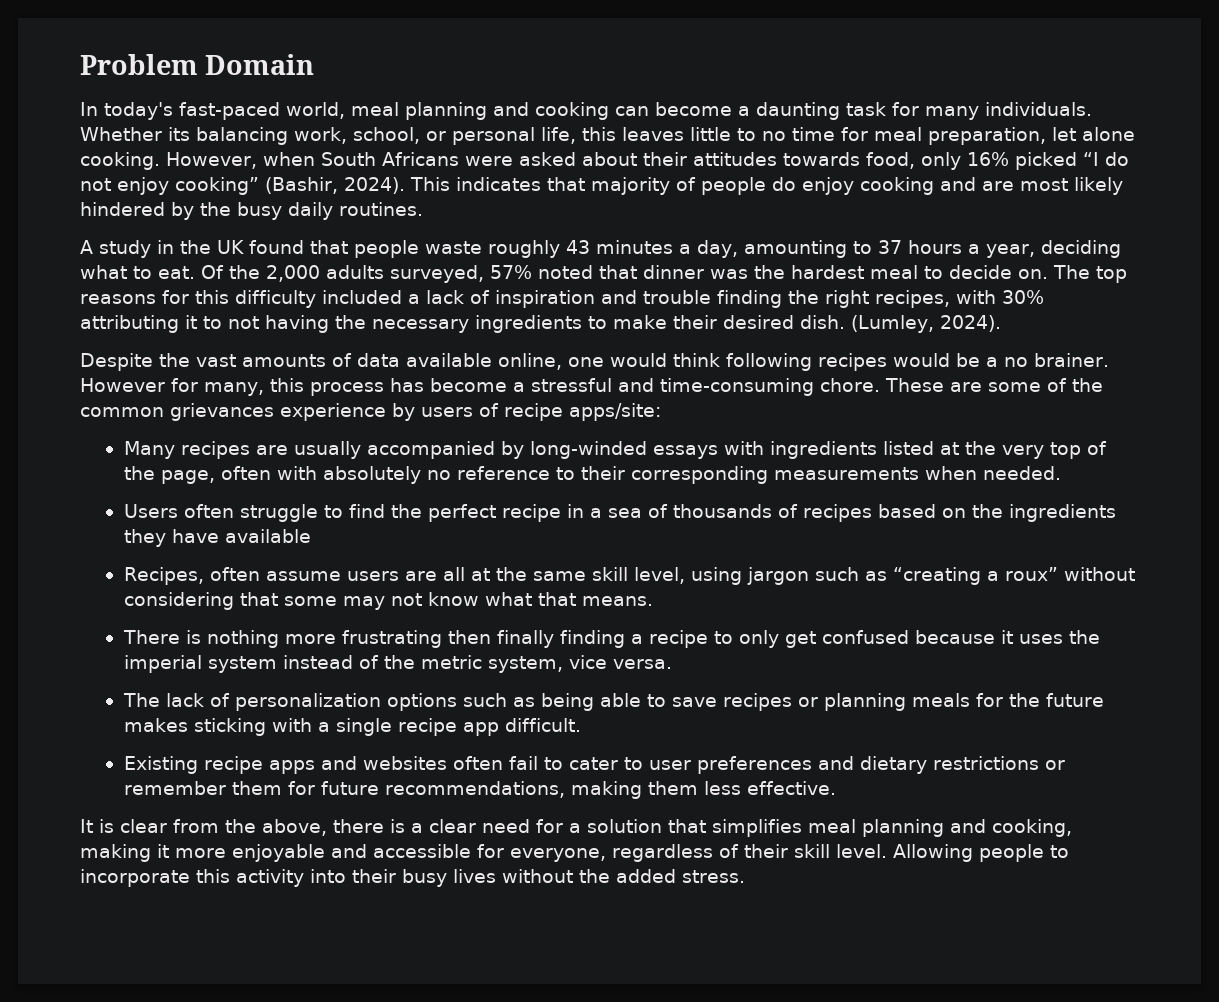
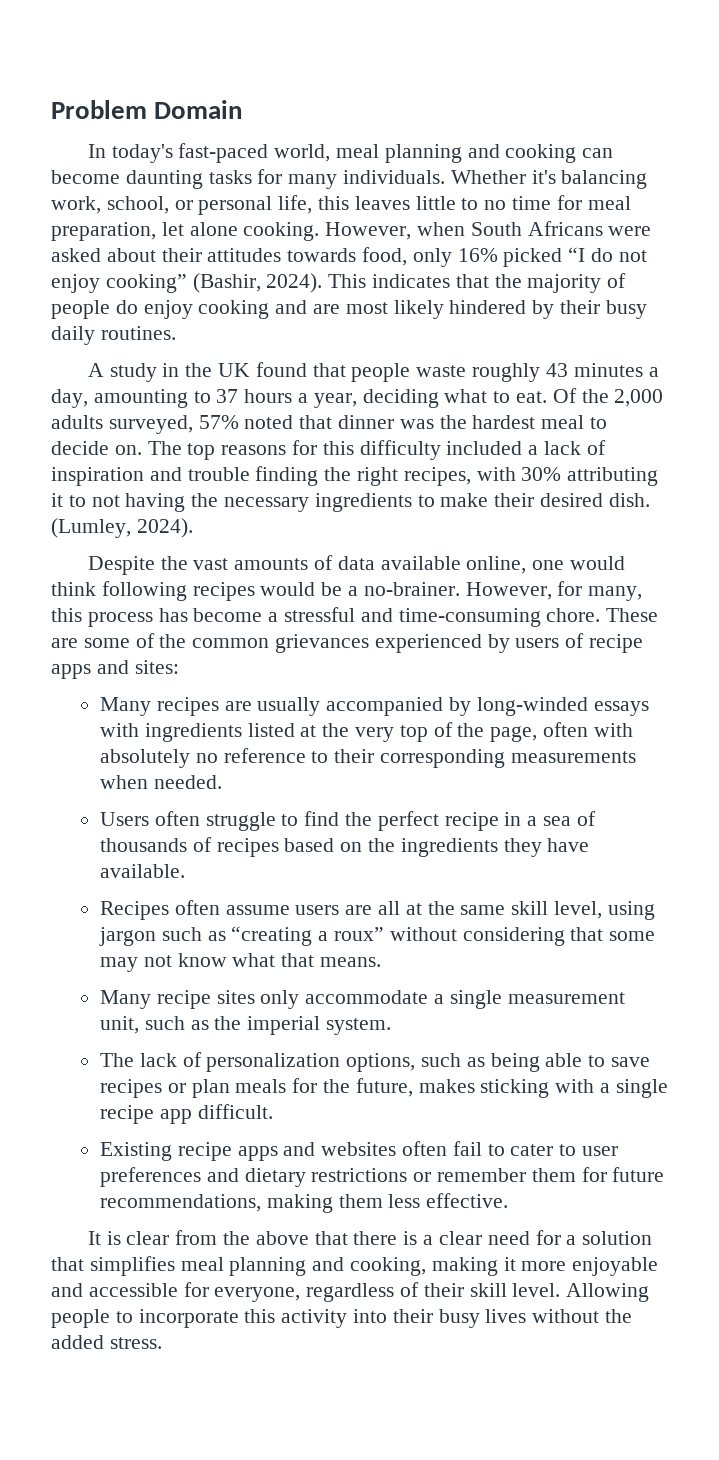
- In today's fast-paced world, meal planning and cooking can become a daunting task for many individuals.
+ In today's fast-paced world, meal planning and cooking can become daunting tasks for many individuals.
- Whether its balancing work, school, or personal life, this leaves little to no time for meal preparation, let alone cooking.
+ Whether it's balancing work, school, or personal life, this leaves little to no time for meal preparation, let alone cooking.
- This indicates that majority of people do enjoy cooking and are most likely hindered by the busy daily routines.
+ This indicates that the majority of people do enjoy cooking and are most likely hindered by their busy daily routines.
- Despite the vast amounts of data available online, one would think following recipes would be a no brainer. However for many, this process has become a stressful and time-consuming chore.
+ Despite the vast amounts of data available online, one would think following recipes would be a no-brainer. However, for many, this process has become a stressful and time-consuming chore.
- These are some of the common grievances experience by users of recipe apps/site:
+ These are some of the common grievances experienced by users of recipe apps and sites:
- Users often struggle to find the perfect recipe in a sea of thousands of recipes based on the ingredients they have available
- Recipes, often assume users are all at the same skill level, using jargon such as “creating a roux” without considering that some may not know what that means.
+ Users often struggle to find the perfect recipe in a sea of thousands of recipes based on the ingredients they have available.
+ Recipes often assume users are all at the same skill level, using jargon such as “creating a roux” without considering that some may not know what that means.
- There is nothing more frustrating then finally finding a recipe to only get confused because it uses the imperial system instead of the metric system, vice versa.
+ Many recipe sites only accommodate a single measurement unit, such as the imperial system.
- The lack of personalization options such as being able to save recipes or planning meals for the future makes sticking with a single recipe app difficult.
+ The lack of personalization options, such as being able to save recipes or plan meals for the future, makes sticking with a single recipe app difficult.
- It is clear from the above, there is a clear need for a solution that simplifies meal planning and cooking, making it more enjoyable and accessible for everyone, regardless of their skill level.
+ It is clear from the above that there is a clear need for a solution that simplifies meal planning and cooking, making it more enjoyable and accessible for everyone, regardless of their skill level.

